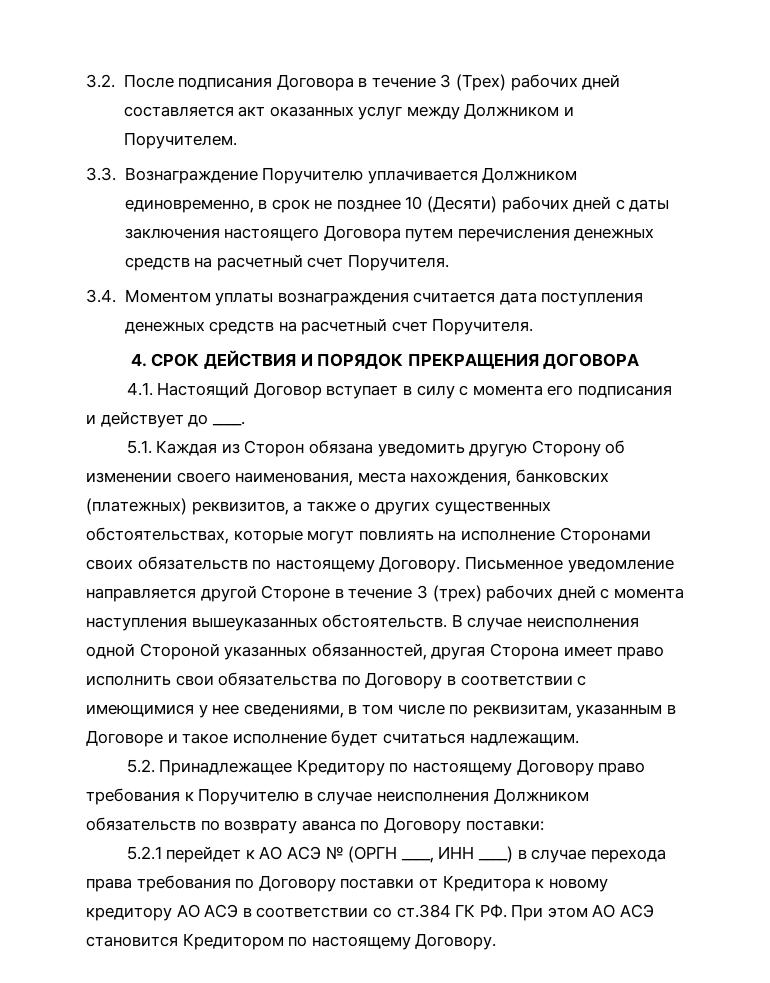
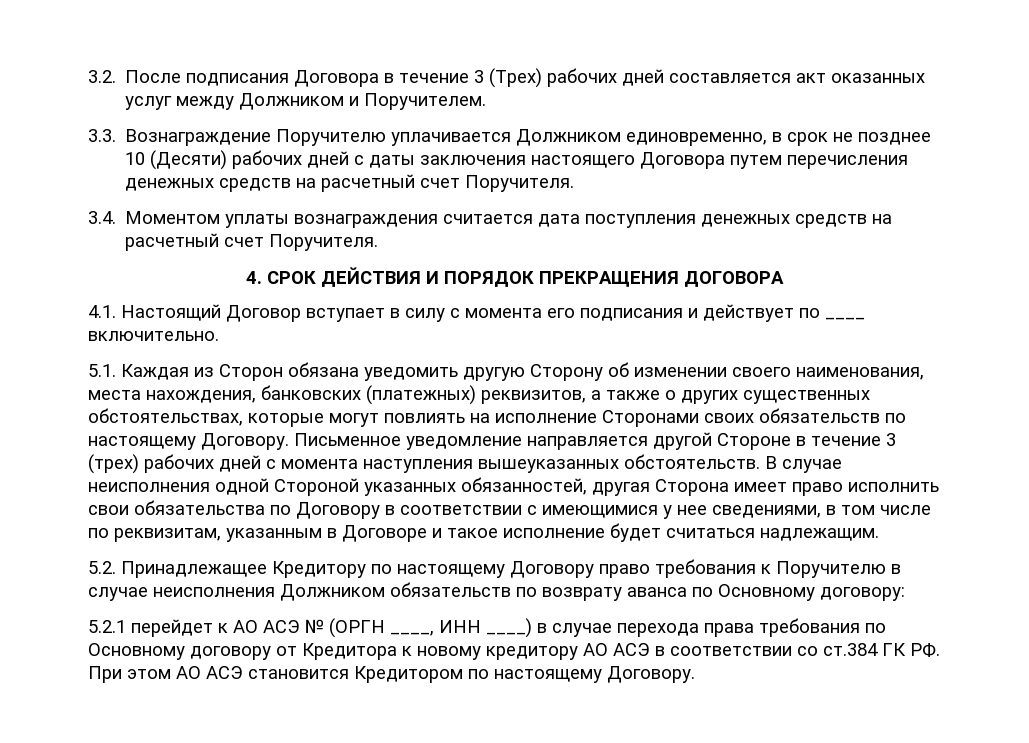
- 4.1. Настоящий Договор вступает в силу с момента его подписания и действует до ____.
+ 4.1. Настоящий Договор вступает в силу с момента его подписания и действует по ____ включительно.
- 5.2. Принадлежащее Кредитору по настоящему Договору право требования к Поручителю в случае неисполнения Должником обязательств по возврату аванса по Договору поставки:
+ 5.2. Принадлежащее Кредитору по настоящему Договору право требования к Поручителю в случае неисполнения Должником обязательств по возврату аванса по Основному договору:
- 5.2.1 перейдет к АО АСЭ № (ОРГН ____, ИНН ____) в случае перехода права требования по Договору поставки от Кредитора к новому кредитору АО АСЭ в соответствии со ст.384 ГК РФ. При этом АО АСЭ становится Кредитором по настоящему Договору.
+ 5.2.1 перейдет к АО АСЭ № (ОРГН ____, ИНН ____) в случае перехода права требования по Основному договору от Кредитора к новому кредитору АО АСЭ в соответствии со ст.384 ГК РФ. При этом АО АСЭ становится Кредитором по настоящему Договору.

